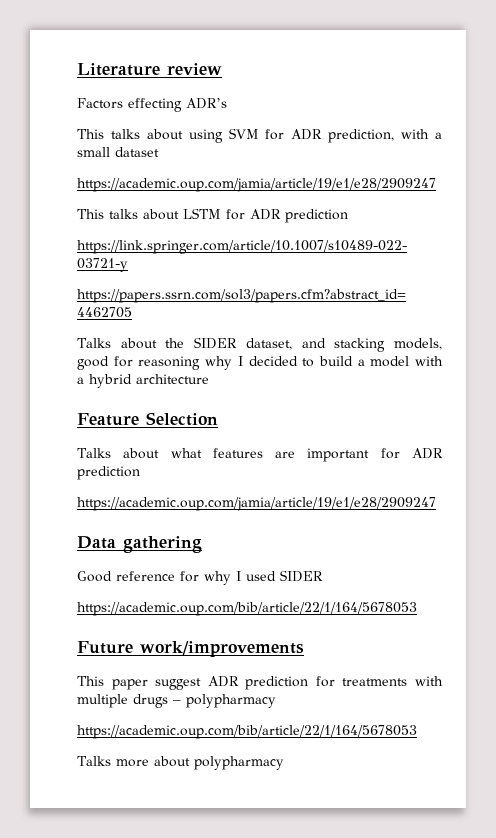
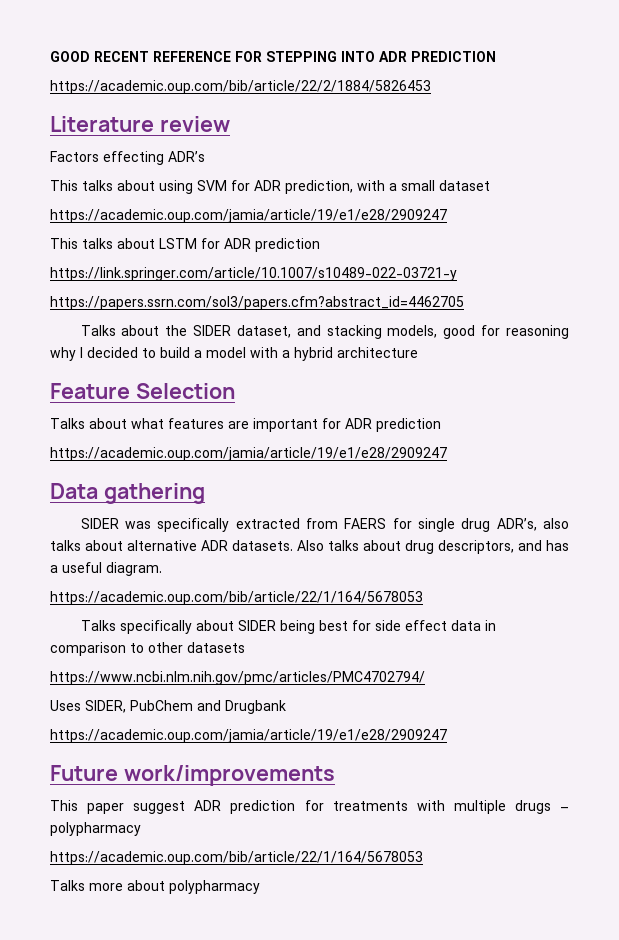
+ GOOD RECENT REFERENCE FOR STEPPING INTO ADR PREDICTION
+ https://academic.oup.com/bib/article/22/2/1884/5826453
- Good reference for why I used SIDER
+ SIDER was specifically extracted from FAERS for single drug ADR’s, also talks about alternative ADR datasets. Also talks about drug descriptors, and has a useful diagram.
  https://academic.oup.com/bib/article/22/1/164/5678053
+ Talks specifically about SIDER being best for side effect data in comparison to other datasets
+ https://www.ncbi.nlm.nih.gov/pmc/articles/PMC4702794/
+ Uses SIDER, PubChem and Drugbank
+ https://academic.oup.com/jamia/article/19/e1/e28/2909247

